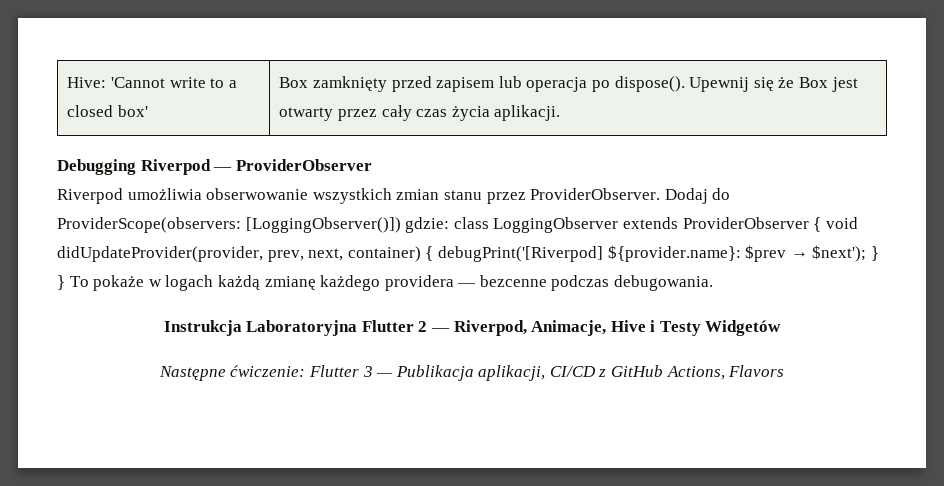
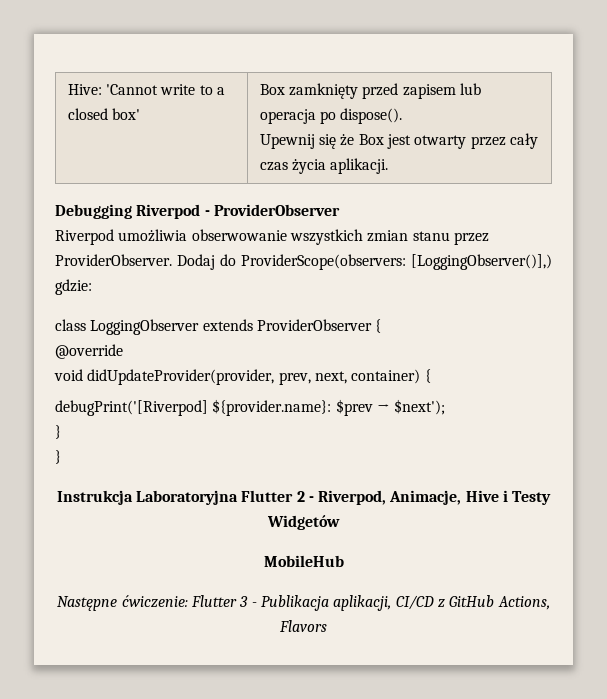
- Hive: 'Cannot write to a closed box' | Box zamknięty przed zapisem lub operacja po dispose(). Upewnij się że Box jest otwarty przez cały czas życia aplikacji.
+ Hive: 'Cannot write to a closed box' | Box zamknięty przed zapisem lub operacja po dispose().
+ Upewnij się że Box jest otwarty przez cały czas życia aplikacji.
- Debugging Riverpod — ProviderObserver
+ Debugging Riverpod - ProviderObserver
- Dodaj do ProviderScope(observers: [LoggingObserver()]) gdzie: class LoggingObserver extends ProviderObserver { void didUpdateProvider(provider, prev, next, container) { debugPrint('[Riverpod] ${provider.name}: $prev → $next'); } } To pokaże w logach każdą zmianę każdego providera — bezcenne podczas debugowania.
+ Dodaj do ProviderScope(observers: [LoggingObserver()],) gdzie:
+ class LoggingObserver extends ProviderObserver {
+ @override
+ void didUpdateProvider(provider, prev, next, container) {
+ debugPrint('[Riverpod] ${provider.name}: $prev → $next');
+ }
+ }
- Instrukcja Laboratoryjna Flutter 2 — Riverpod, Animacje, Hive i Testy Widgetów
+ Instrukcja Laboratoryjna Flutter 2 - Riverpod, Animacje, Hive i Testy Widgetów
+ MobileHub
- Następne ćwiczenie: Flutter 3 — Publikacja aplikacji, CI/CD z GitHub Actions, Flavors
+ Następne ćwiczenie: Flutter 3 - Publikacja aplikacji, CI/CD z GitHub Actions, Flavors

